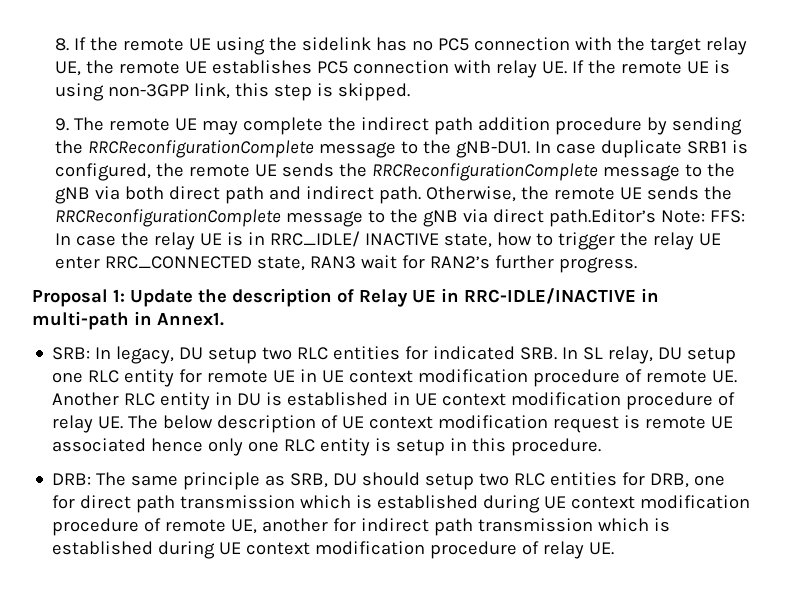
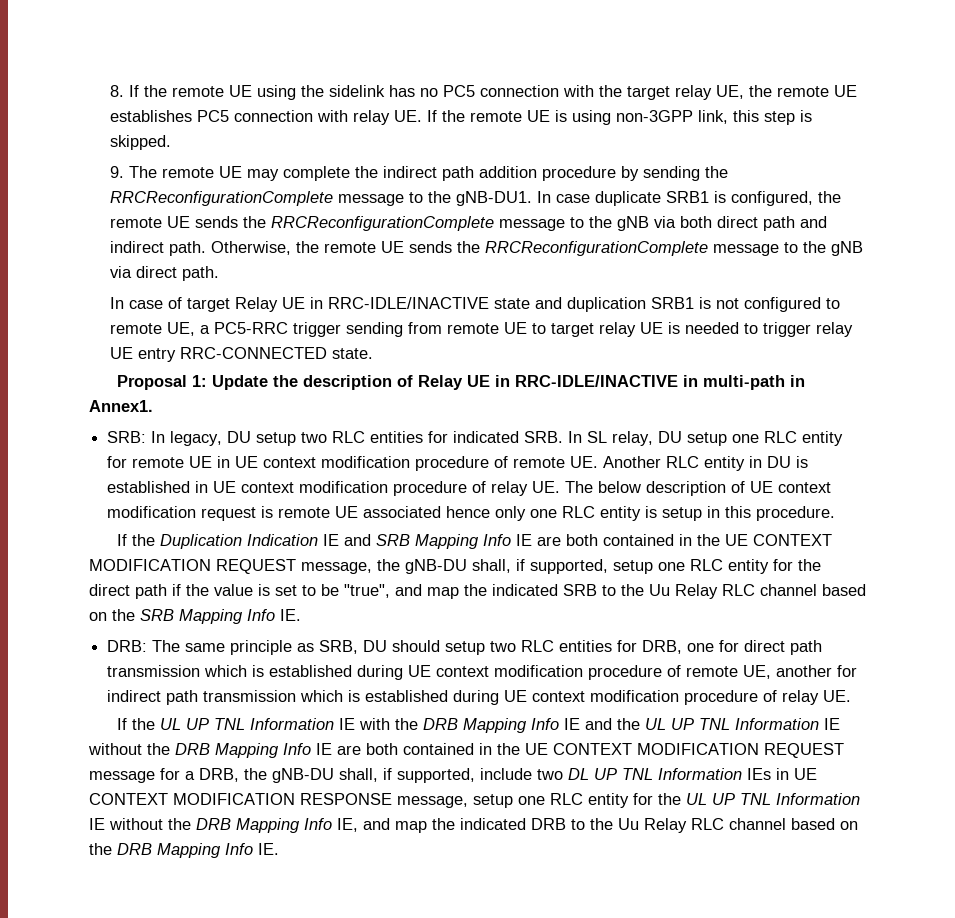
- Otherwise, the remote UE sends the RRCReconfigurationComplete message to the gNB via direct path.Editor’s Note: FFS: In case the relay UE is in RRC_IDLE/ INACTIVE state, how to trigger the relay UE enter RRC_CONNECTED state, RAN3 wait for RAN2’s further progress.
+ Otherwise, the remote UE sends the RRCReconfigurationComplete message to the gNB via direct path.
+ In case of target Relay UE in RRC-IDLE/INACTIVE state and duplication SRB1 is not configured to remote UE, a PC5-RRC trigger sending from remote UE to target relay UE is needed to trigger relay UE entry RRC-CONNECTED state.
+ If the Duplication Indication IE and SRB Mapping Info IE are both contained in the UE CONTEXT MODIFICATION REQUEST message, the gNB-DU shall, if supported, setup one RLC entity for the direct path if the value is set to be "true", and map the indicated SRB to the Uu Relay RLC channel based on the SRB Mapping Info IE.
+ If the UL UP TNL Information IE with the DRB Mapping Info IE and the UL UP TNL Information IE without the DRB Mapping Info IE are both contained in the UE CONTEXT MODIFICATION REQUEST message for a DRB, the gNB-DU shall, if supported, include two DL UP TNL Information IEs in UE CONTEXT MODIFICATION RESPONSE message, setup one RLC entity for the UL UP TNL Information IE without the DRB Mapping Info IE, and map the indicated DRB to the Uu Relay RLC channel based on the DRB Mapping Info IE.

